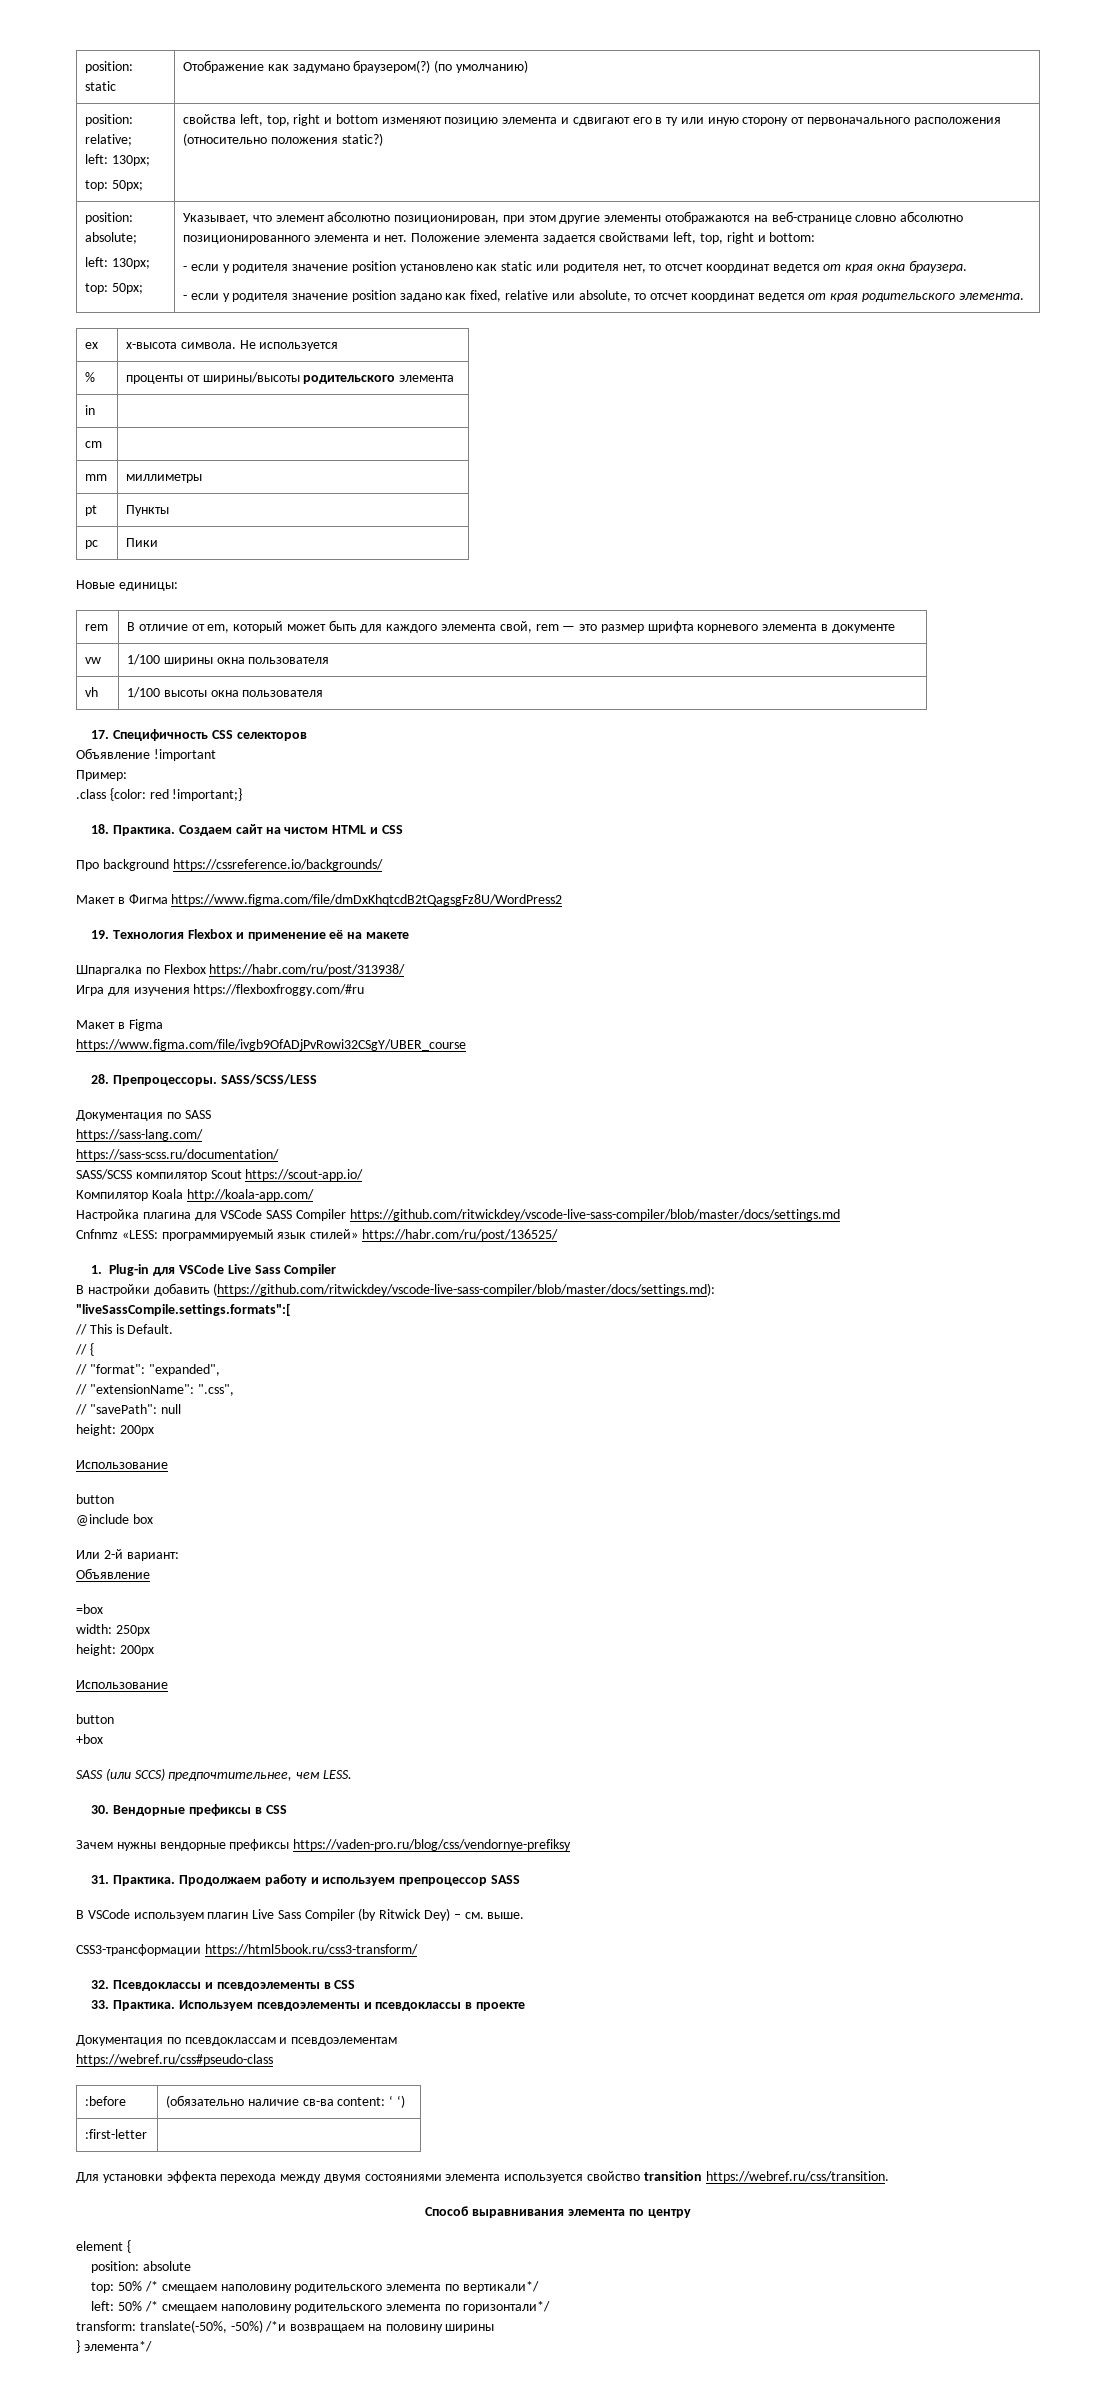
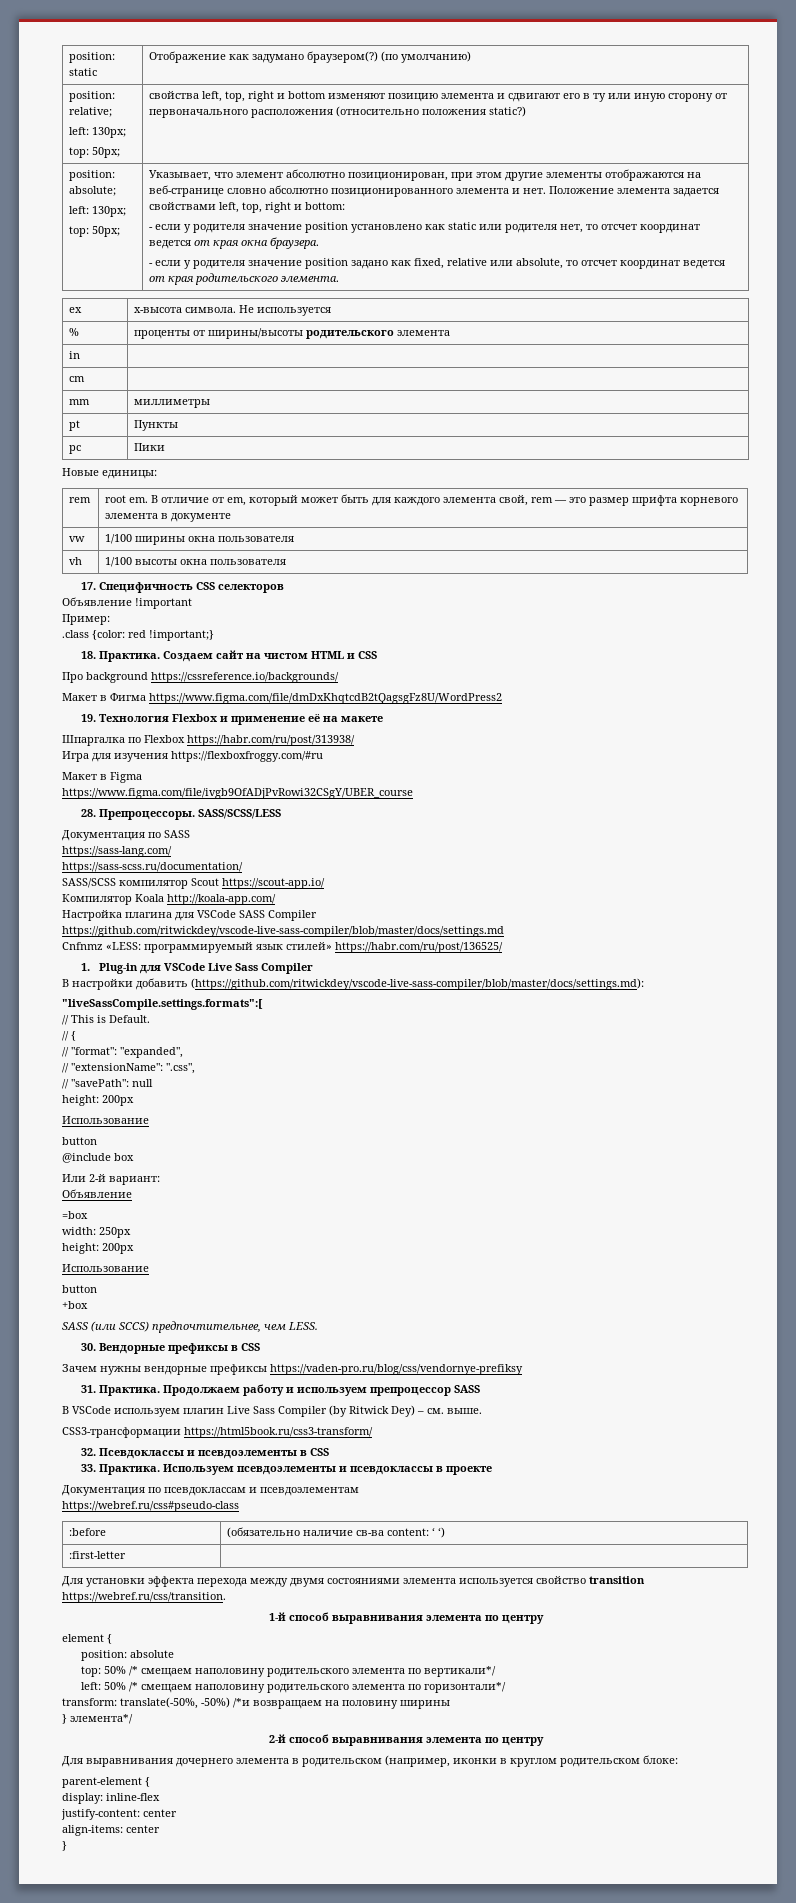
- rem | В отличие от em, который может быть для каждого элемента свой, rem — это размер шрифта корневого элемента в документе
+ rem | root em. В отличие от em, который может быть для каждого элемента свой, rem — это размер шрифта корневого элемента в документе
- Способ выравнивания элемента по центру
+ 1-й способ выравнивания элемента по центру
+ 2-й способ выравнивания элемента по центру
+ Для выравнивания дочернего элемента в родительском (например, иконки в круглом родительском блоке:
+ parent-element {
+ display: inline-flex
+ justify-content: center
+ align-items: center
+ }

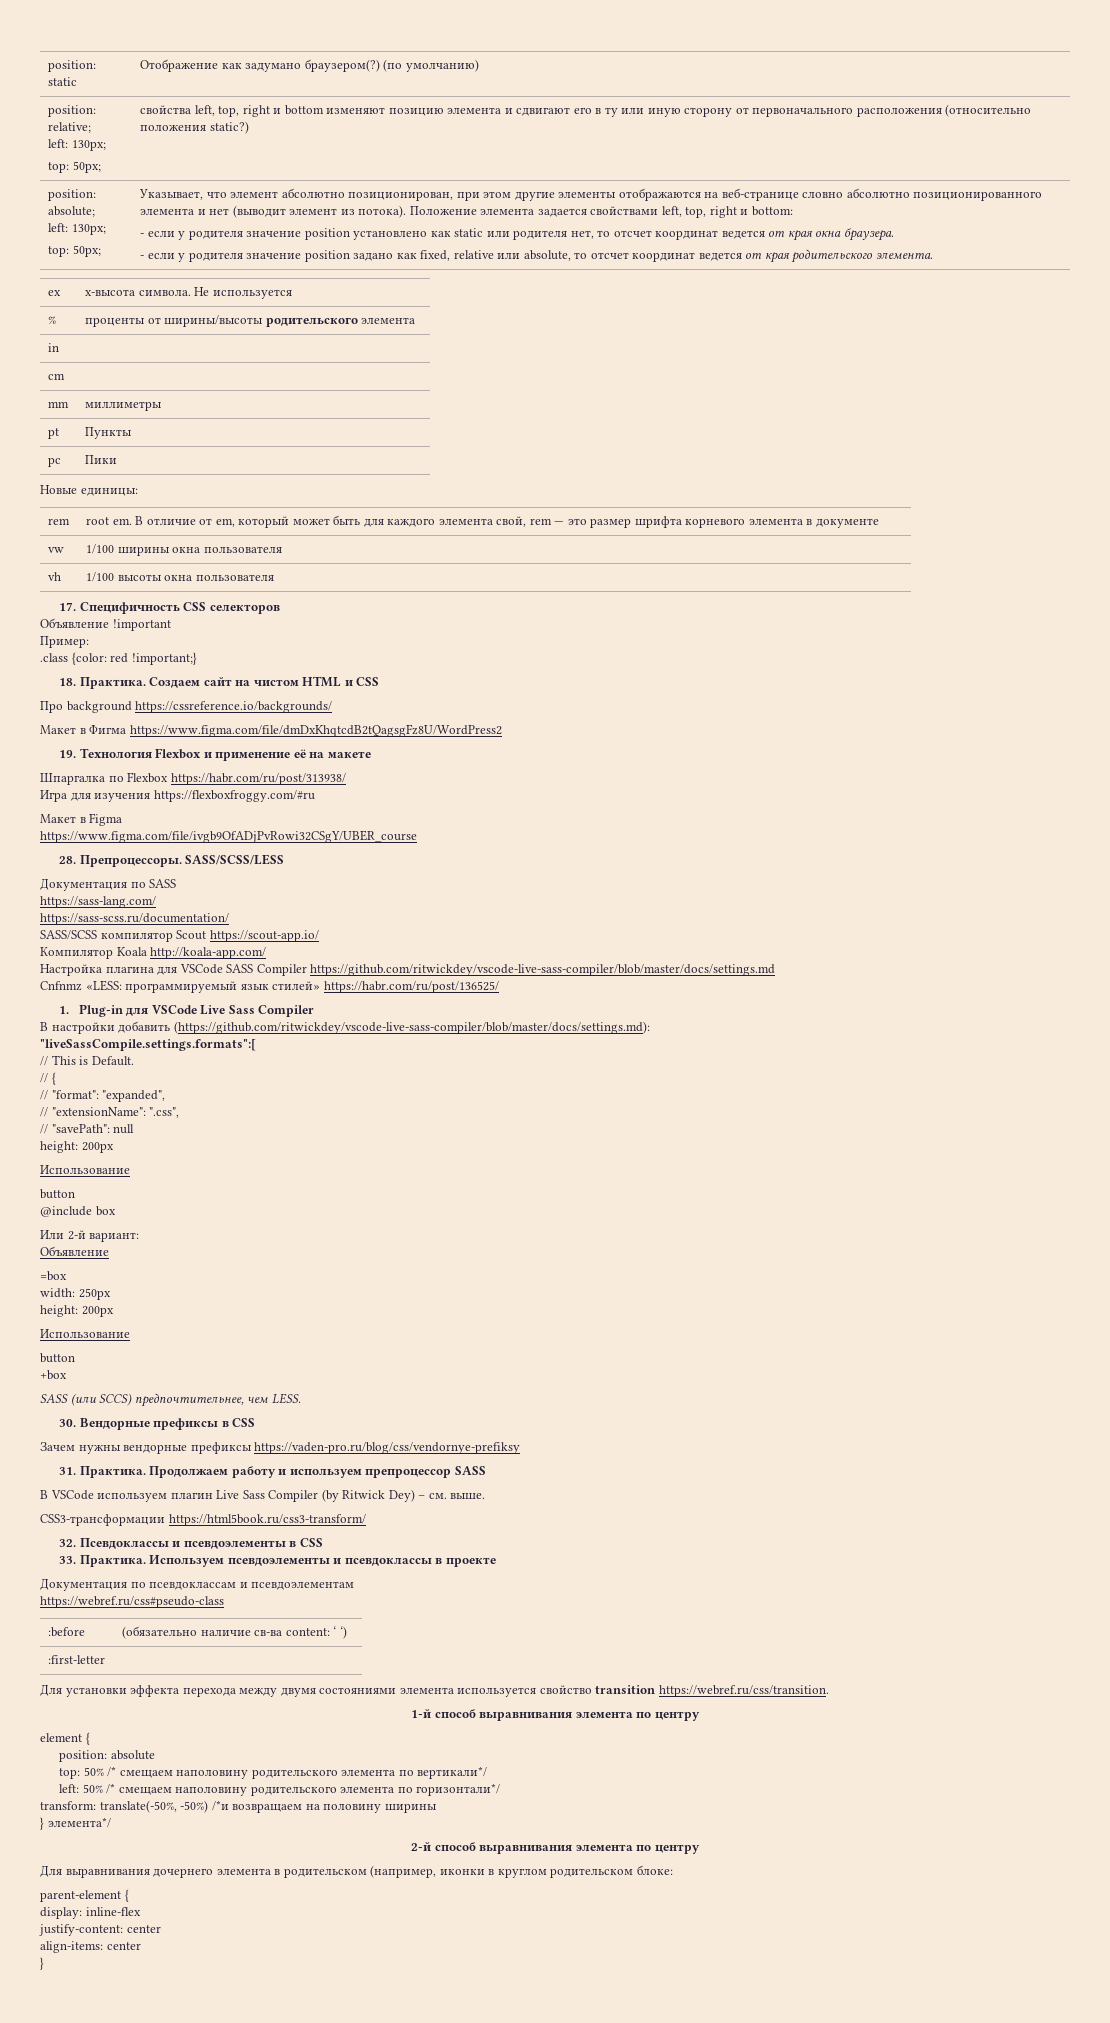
- Указывает, что элемент абсолютно позиционирован, при этом другие элементы отображаются на веб-странице словно абсолютно позиционированного элемента и нет.
+ Указывает, что элемент абсолютно позиционирован, при этом другие элементы отображаются на веб-странице словно абсолютно позиционированного элемента и нет (выводит элемент из потока).

